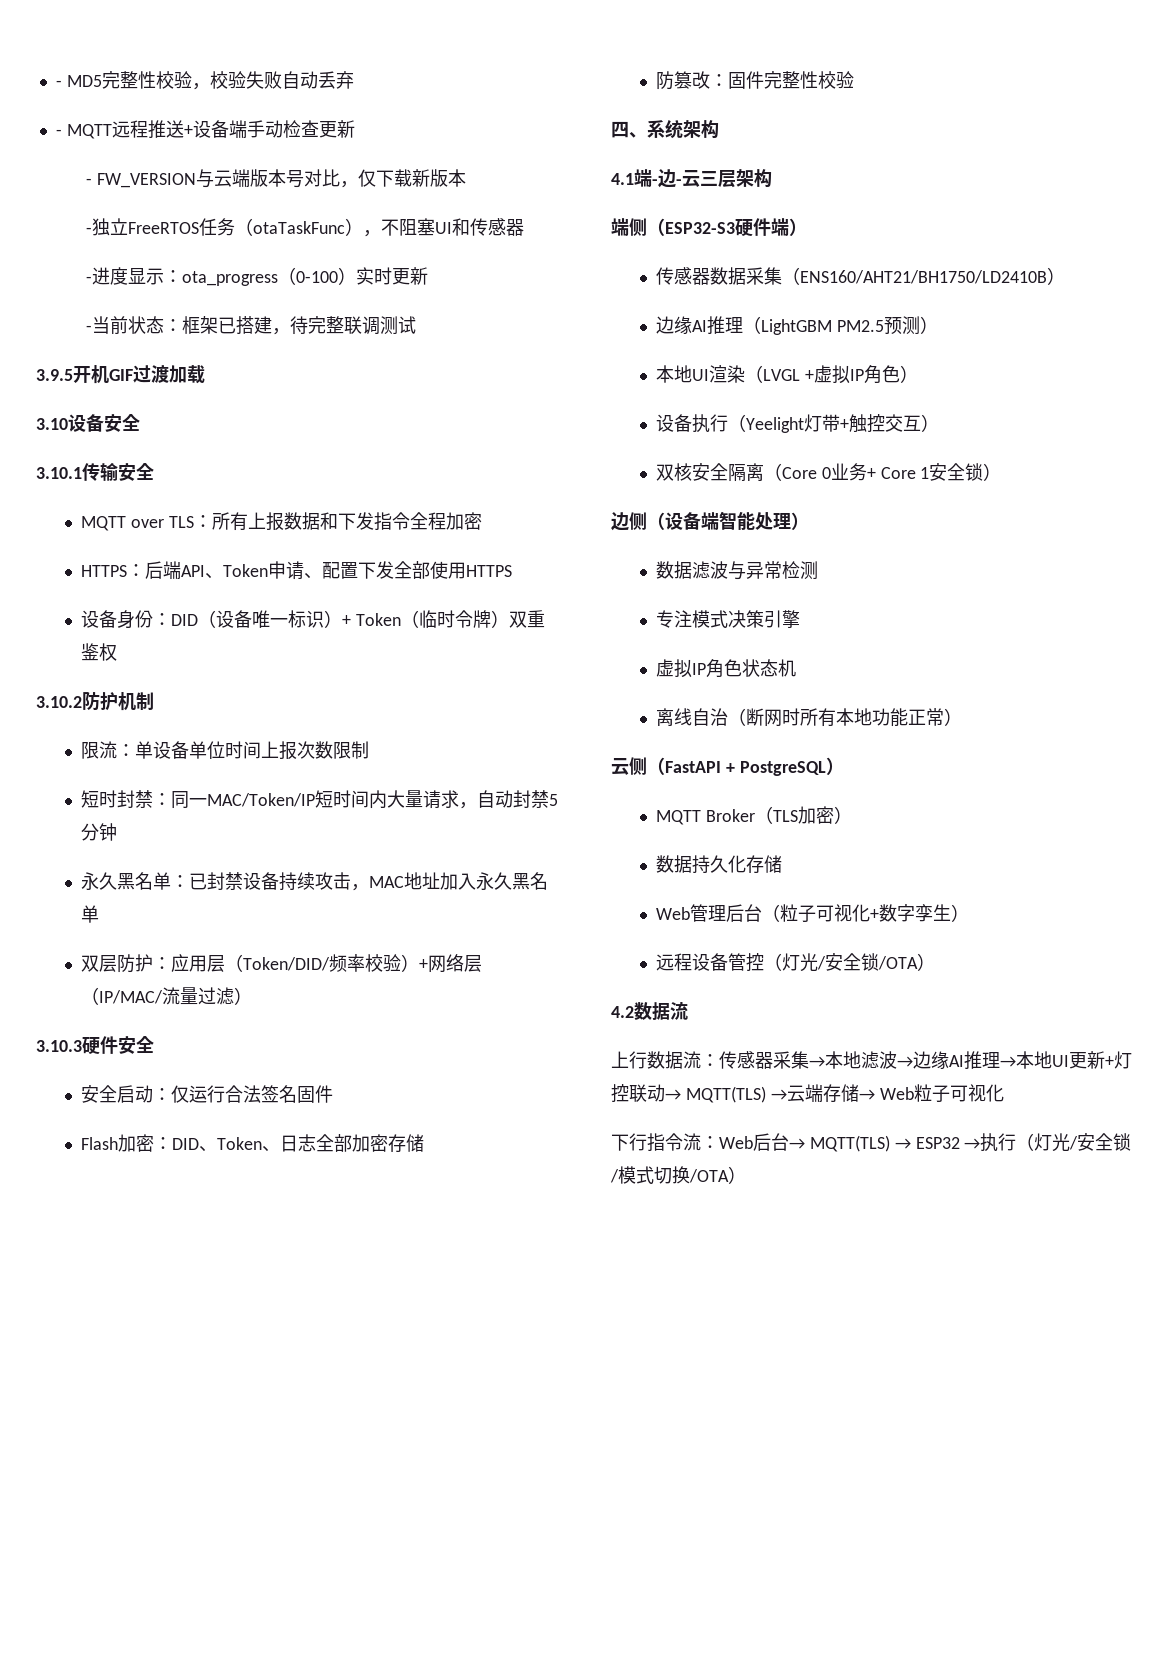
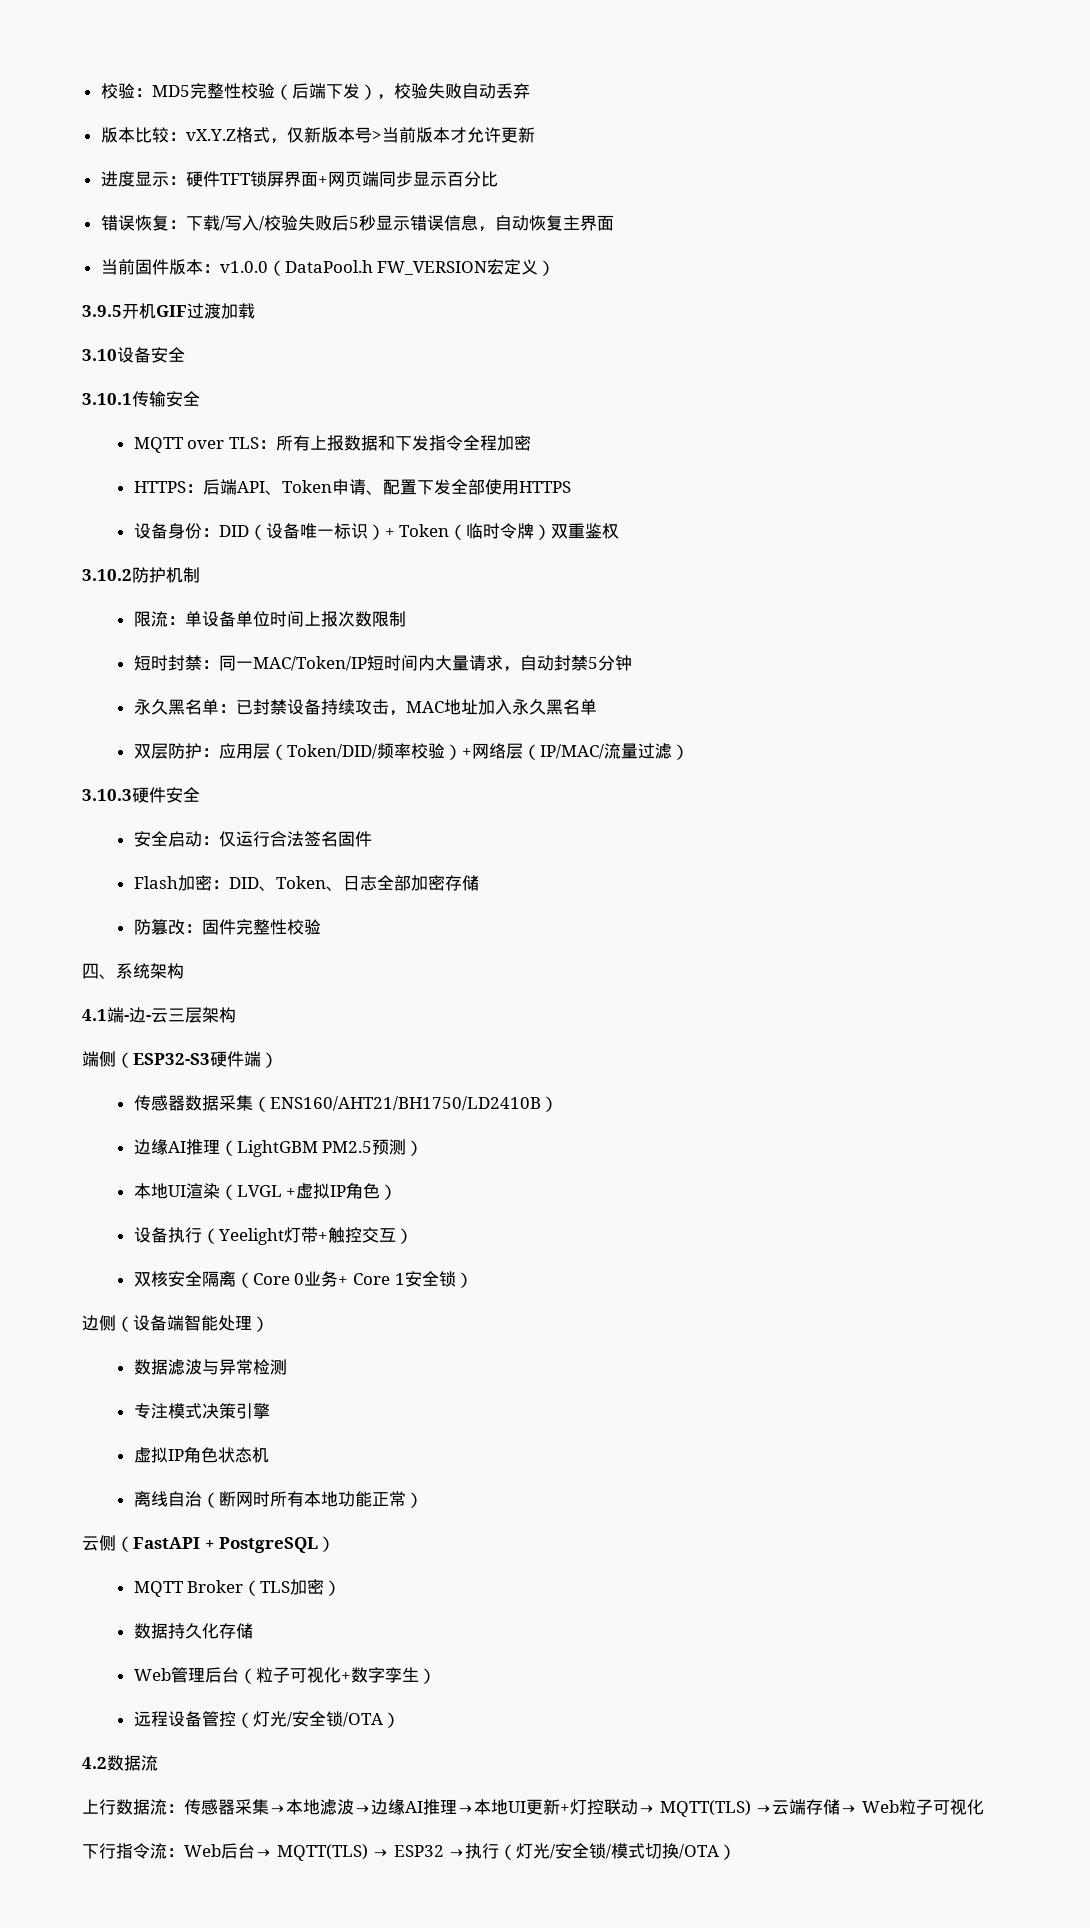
- - MD5完整性校验，校验失败自动丢弃
+ 校验：MD5完整性校验（后端下发），校验失败自动丢弃
- - MQTT远程推送+设备端手动检查更新
- - FW_VERSION与云端版本号对比，仅下载新版本
- -独立FreeRTOS任务（otaTaskFunc），不阻塞UI和传感器
- -进度显示：ota_progress（0-100）实时更新
- -当前状态：框架已搭建，待完整联调测试
+ 版本比较：vX.Y.Z格式，仅新版本号>当前版本才允许更新
+ 进度显示：硬件TFT锁屏界面+网页端同步显示百分比
+ 错误恢复：下载/写入/校验失败后5秒显示错误信息，自动恢复主界面
+ 当前固件版本：v1.0.0（DataPool.h FW_VERSION宏定义）

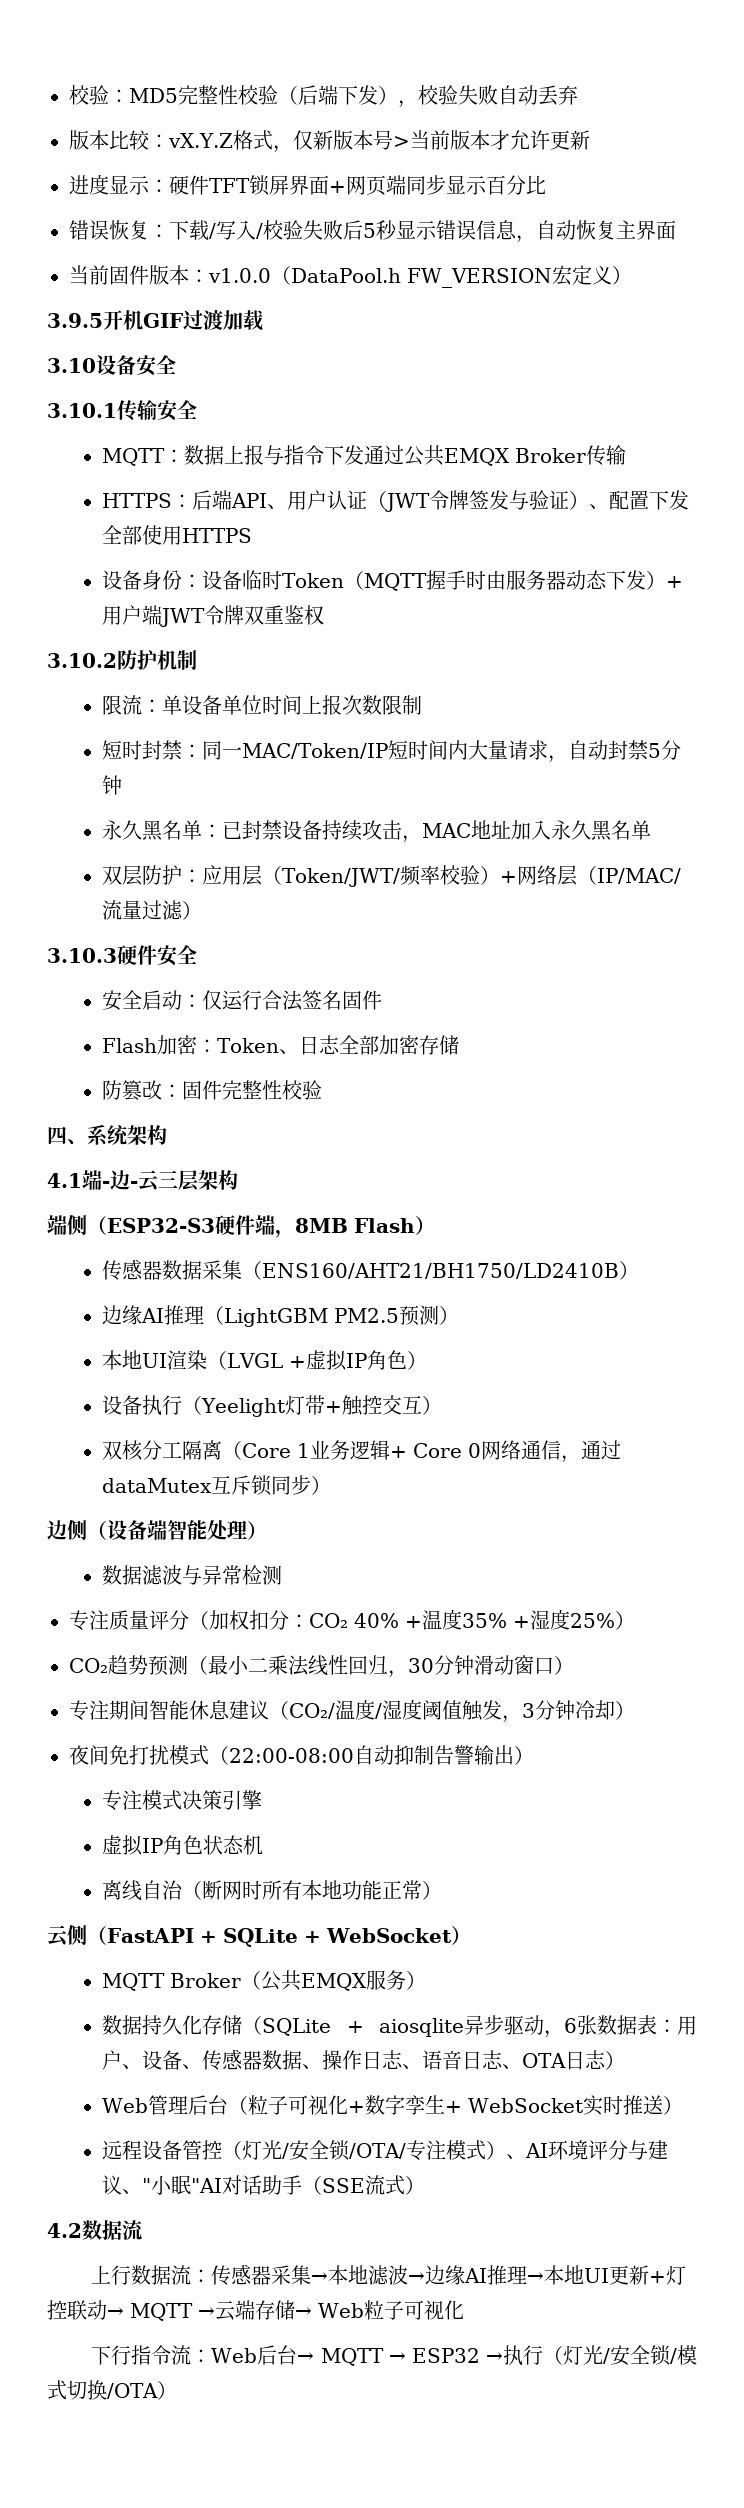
- MQTT over TLS：所有上报数据和下发指令全程加密
- HTTPS：后端API、Token申请、配置下发全部使用HTTPS
+ MQTT：数据上报与指令下发通过公共EMQX Broker传输
+ HTTPS：后端API、用户认证（JWT令牌签发与验证）、配置下发全部使用HTTPS
- 设备身份：DID（设备唯一标识）+ Token（临时令牌）双重鉴权
+ 设备身份：设备临时Token（MQTT握手时由服务器动态下发）+用户端JWT令牌双重鉴权
- 双层防护：应用层（Token/DID/频率校验）+网络层（IP/MAC/流量过滤）
+ 双层防护：应用层（Token/JWT/频率校验）+网络层（IP/MAC/流量过滤）
- Flash加密：DID、Token、日志全部加密存储
+ Flash加密：Token、日志全部加密存储
- 端侧（ESP32-S3硬件端）
+ 端侧（ESP32-S3硬件端，8MB Flash）
- 双核安全隔离（Core 0业务+ Core 1安全锁）
+ 双核分工隔离（Core 1业务逻辑+ Core 0网络通信，通过dataMutex互斥锁同步）
+ 专注质量评分（加权扣分：CO₂ 40% +温度35% +湿度25%）
+ CO₂趋势预测（最小二乘法线性回归，30分钟滑动窗口）
+ 专注期间智能休息建议（CO₂/温度/湿度阈值触发，3分钟冷却）
+ 夜间免打扰模式（22:00-08:00自动抑制告警输出）
- 云侧（FastAPI + PostgreSQL）
+ 云侧（FastAPI + SQLite + WebSocket）
- MQTT Broker（TLS加密）
+ MQTT Broker（公共EMQX服务）
- 数据持久化存储
+ 数据持久化存储（SQLite + aiosqlite异步驱动，6张数据表：用户、设备、传感器数据、操作日志、语音日志、OTA日志）
- Web管理后台（粒子可视化+数字孪生）
+ Web管理后台（粒子可视化+数字孪生+ WebSocket实时推送）
- 远程设备管控（灯光/安全锁/OTA）
+ 远程设备管控（灯光/安全锁/OTA/专注模式）、AI环境评分与建议、"小眠"AI对话助手（SSE流式）
- 上行数据流：传感器采集→本地滤波→边缘AI推理→本地UI更新+灯控联动→ MQTT(TLS) →云端存储→ Web粒子可视化
+ 上行数据流：传感器采集→本地滤波→边缘AI推理→本地UI更新+灯控联动→ MQTT →云端存储→ Web粒子可视化
- 下行指令流：Web后台→ MQTT(TLS) → ESP32 →执行（灯光/安全锁/模式切换/OTA）
+ 下行指令流：Web后台→ MQTT → ESP32 →执行（灯光/安全锁/模式切换/OTA）

